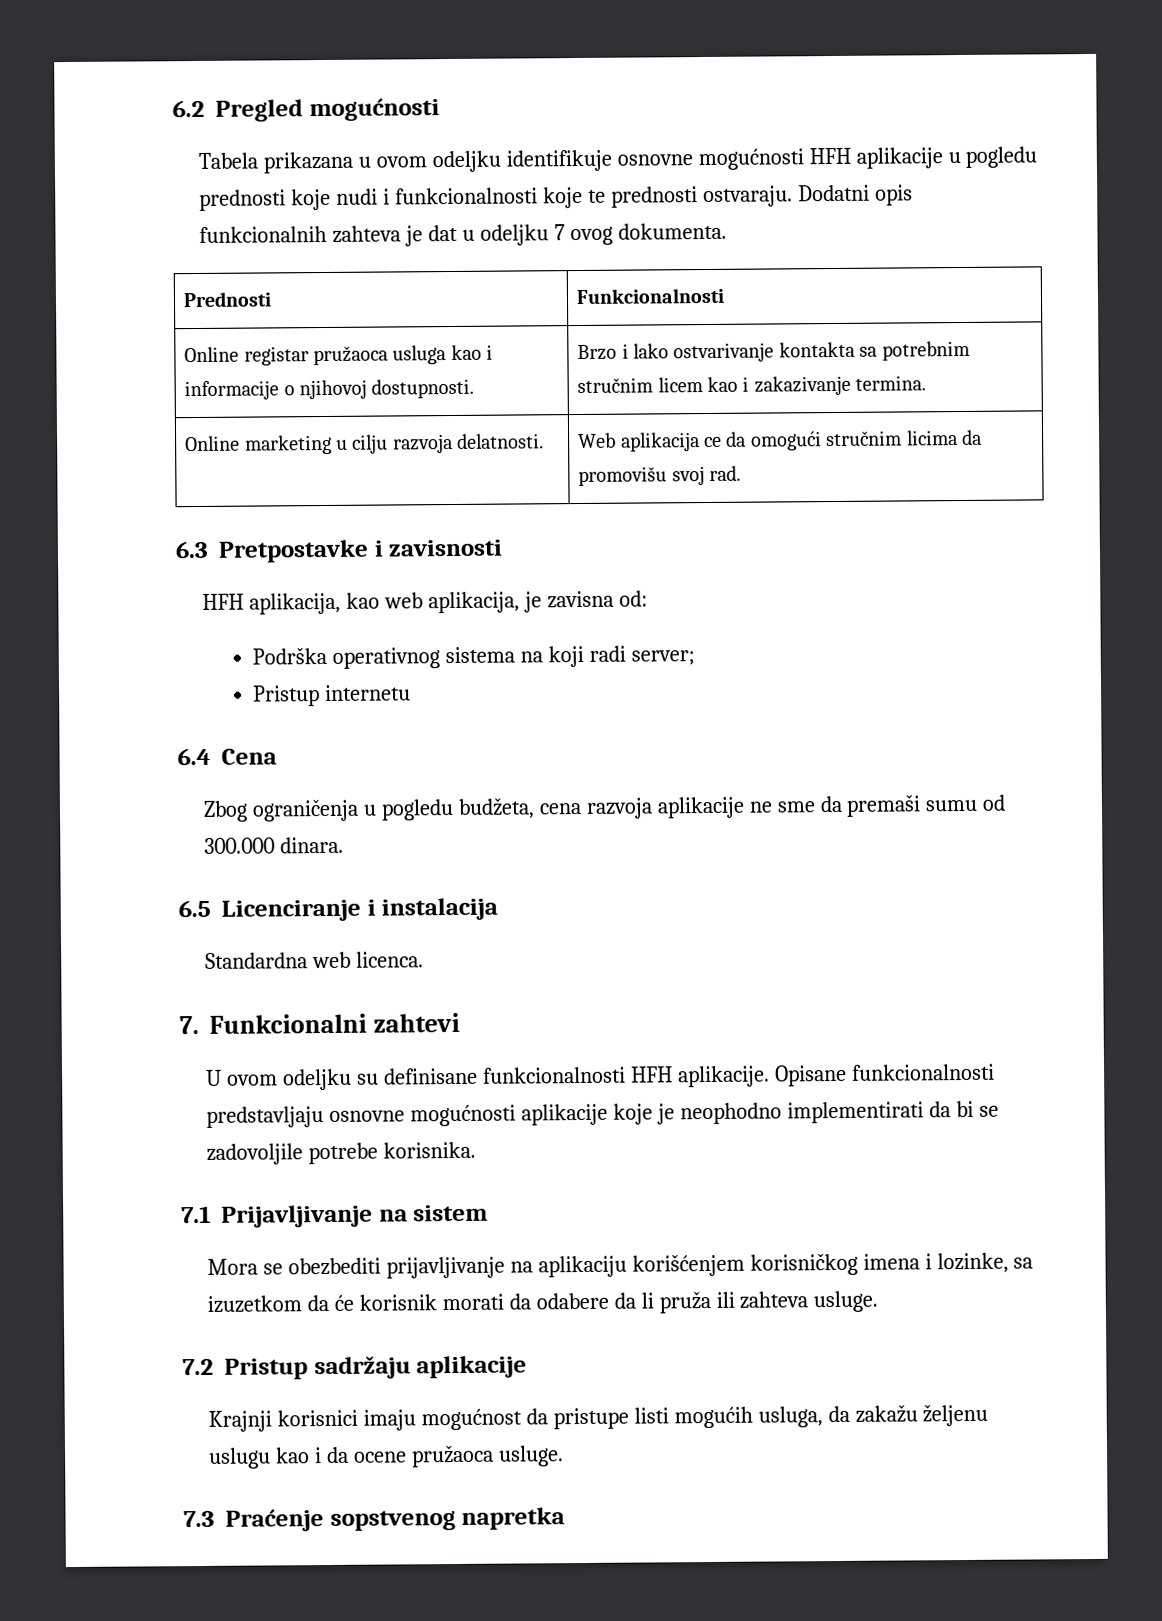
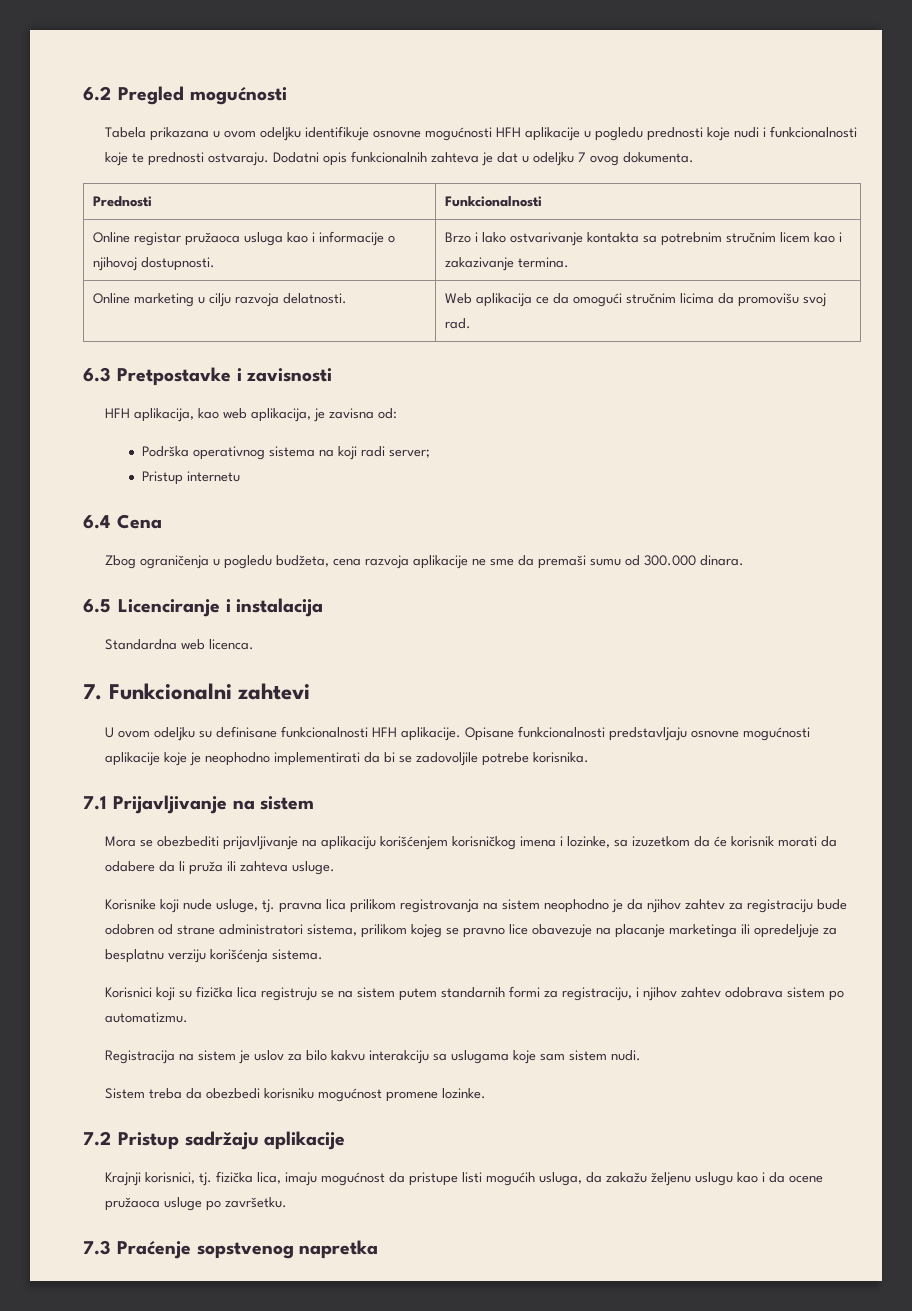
+ Korisnike koji nude usluge, tj. pravna lica prilikom registrovanja na sistem neophodno je da njihov zahtev za registraciju bude odobren od strane administratori sistema, prilikom kojeg se pravno lice obavezuje na placanje marketinga ili opredeljuje za besplatnu verziju korišćenja sistema.
+ Korisnici koji su fizička lica registruju se na sistem putem standarnih formi za registraciju, i njihov zahtev odobrava sistem po automatizmu.
+ Registracija na sistem je uslov za bilo kakvu interakciju sa uslugama koje sam sistem nudi.
+ Sistem treba da obezbedi korisniku mogućnost promene lozinke.
- Krajnji korisnici imaju mogućnost da pristupe listi mogućih usluga, da zakažu željenu uslugu kao i da ocene pružaoca usluge.
+ Krajnji korisnici, tj. fizička lica, imaju mogućnost da pristupe listi mogućih usluga, da zakažu željenu uslugu kao i da ocene pružaoca usluge po završetku.

